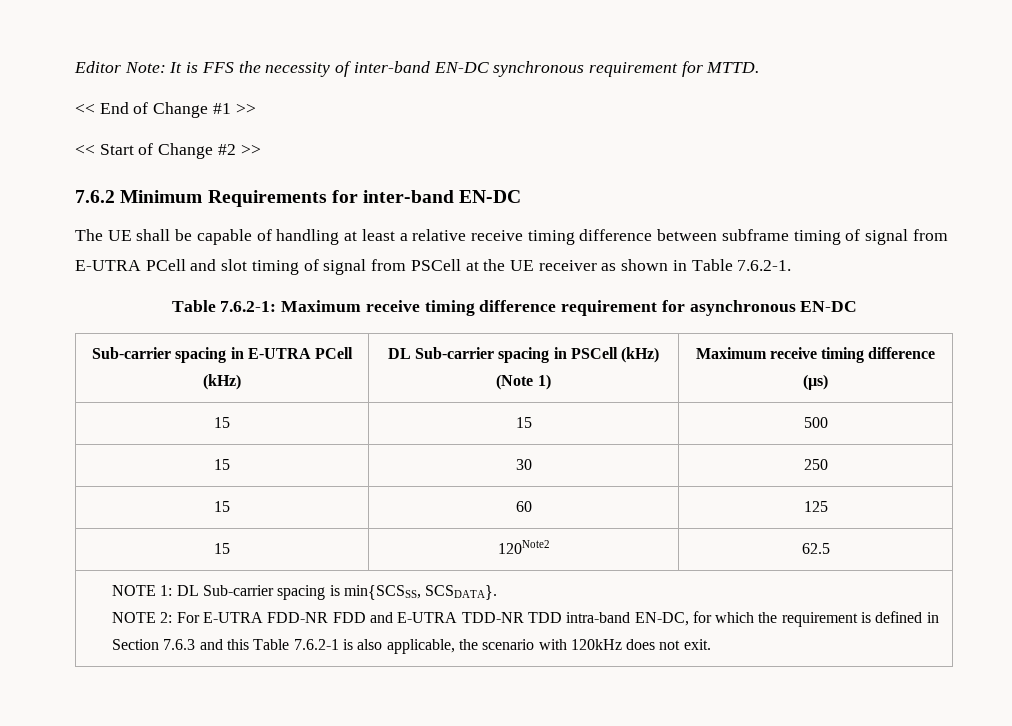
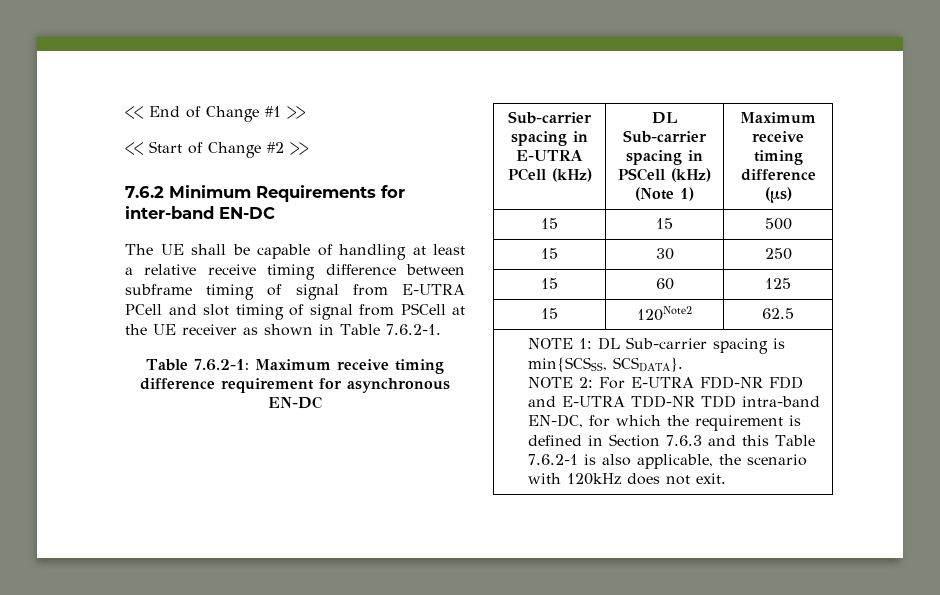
- Editor Note: It is FFS the necessity of inter-band EN-DC synchronous requirement for MTTD.

